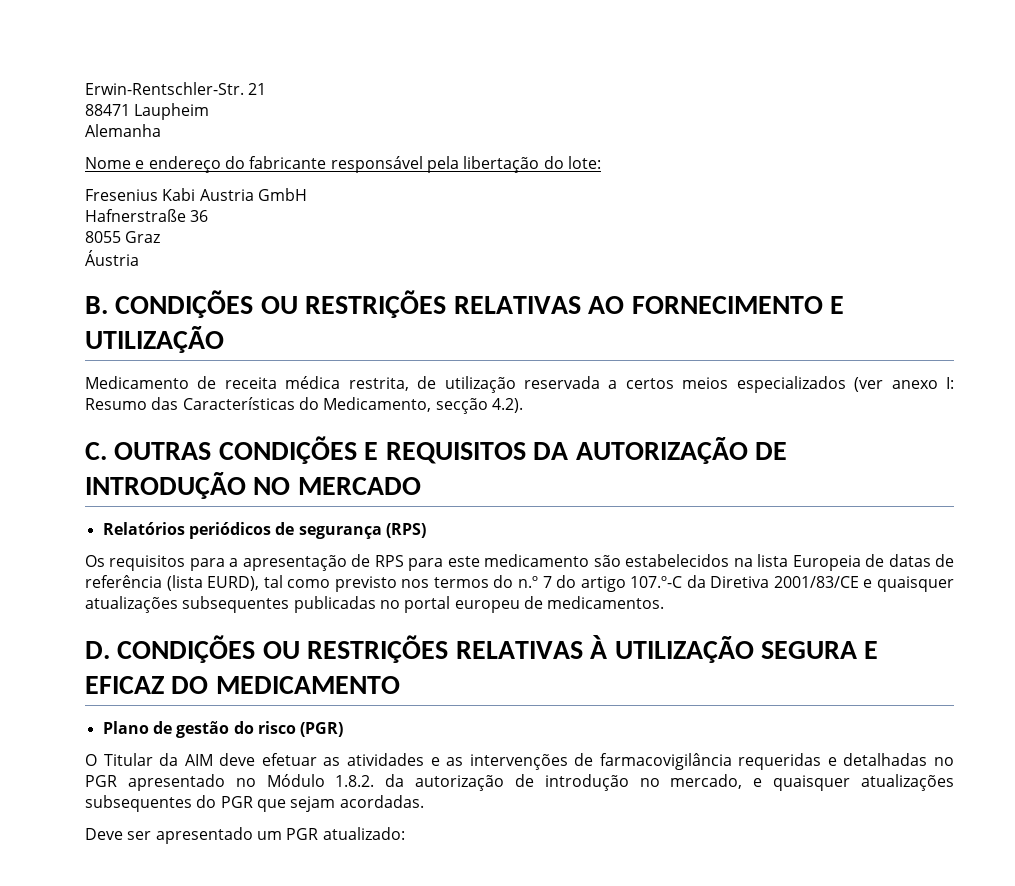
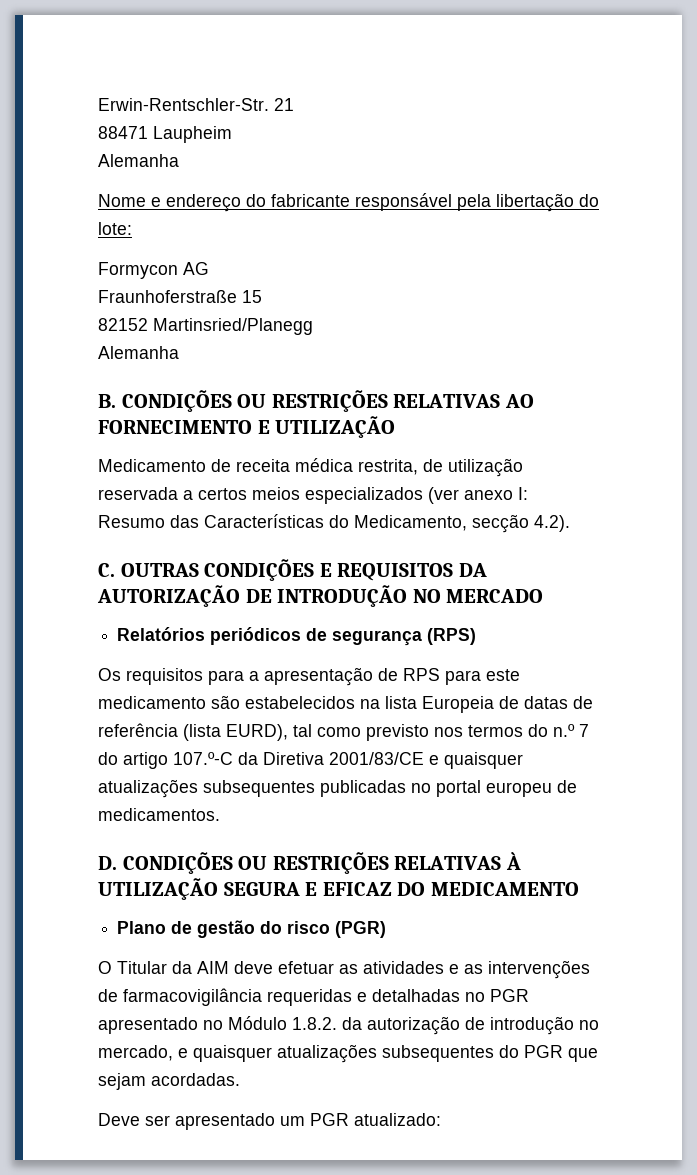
- Fresenius Kabi Austria GmbH
- Hafnerstraße 36
- 8055 Graz
- Áustria
+ Formycon AG
+ Fraunhoferstraße 15
+ 82152 Martinsried/Planegg
+ Alemanha

